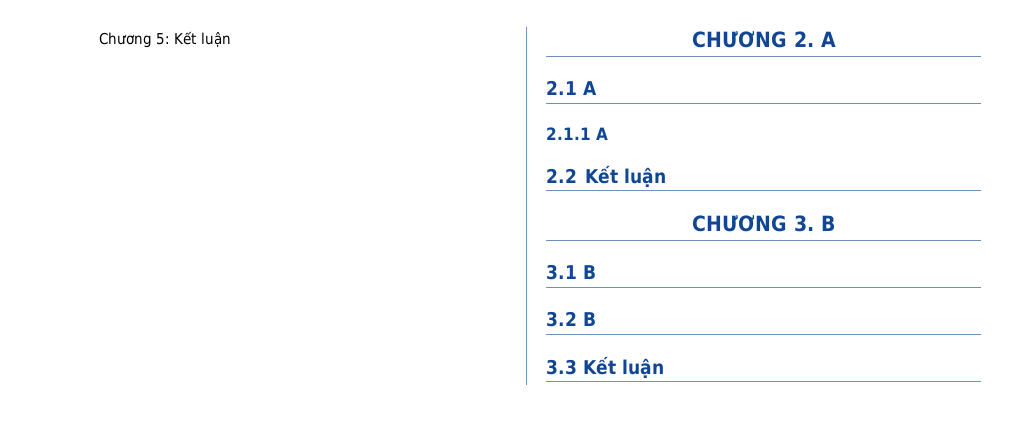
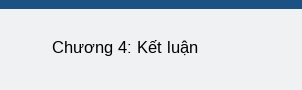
- Chương 5: Kết luận
- CHƯƠNG 2. A
- 2.1 A
- 2.1.1 A
- 2.2 Kết luận
- CHƯƠNG 3. B
- 3.1 B
- 3.2 B
- 3.3 Kết luận
+ Chương 4: Kết luận

